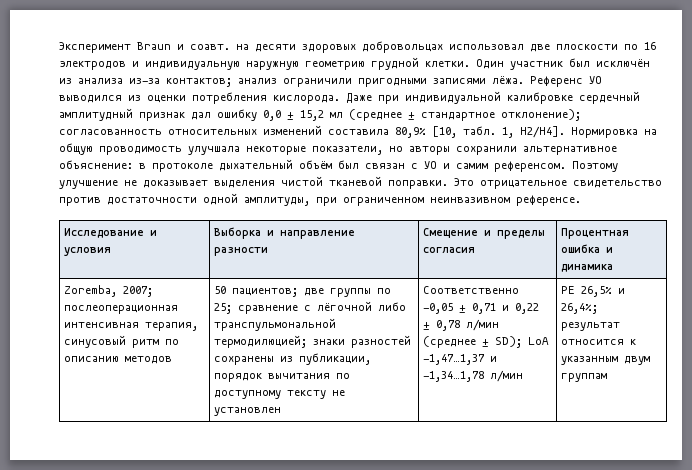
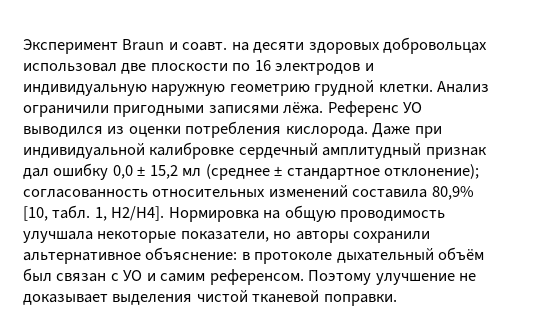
- Один участник был исключён из анализа из-за контактов; анализ ограничили пригодными записями лёжа.
+ Анализ ограничили пригодными записями лёжа.
- Это отрицательное свидетельство против достаточности одной амплитуды, при ограниченном неинвазивном референсе.
- Исследование и условия | Выборка и направление разности | Смещение и пределы согласия | Процентная ошибка и динамика
- Zoremba, 2007; послеоперационная интенсивная терапия, синусовый ритм по описанию методов | 50 пациентов; две группы по 25; сравнение с лёгочной либо транспульмональной термодилюцией; знаки разностей сохранены из публикации, порядок вычитания по доступному тексту не установлен | Соответственно −0,05 ± 0,71 и 0,22 ± 0,78 л/мин (среднее ± SD); LoA −1,47…1,37 и −1,34…1,78 л/мин | PE 26,5% и 26,4%; результат относится к указанным двум группам

